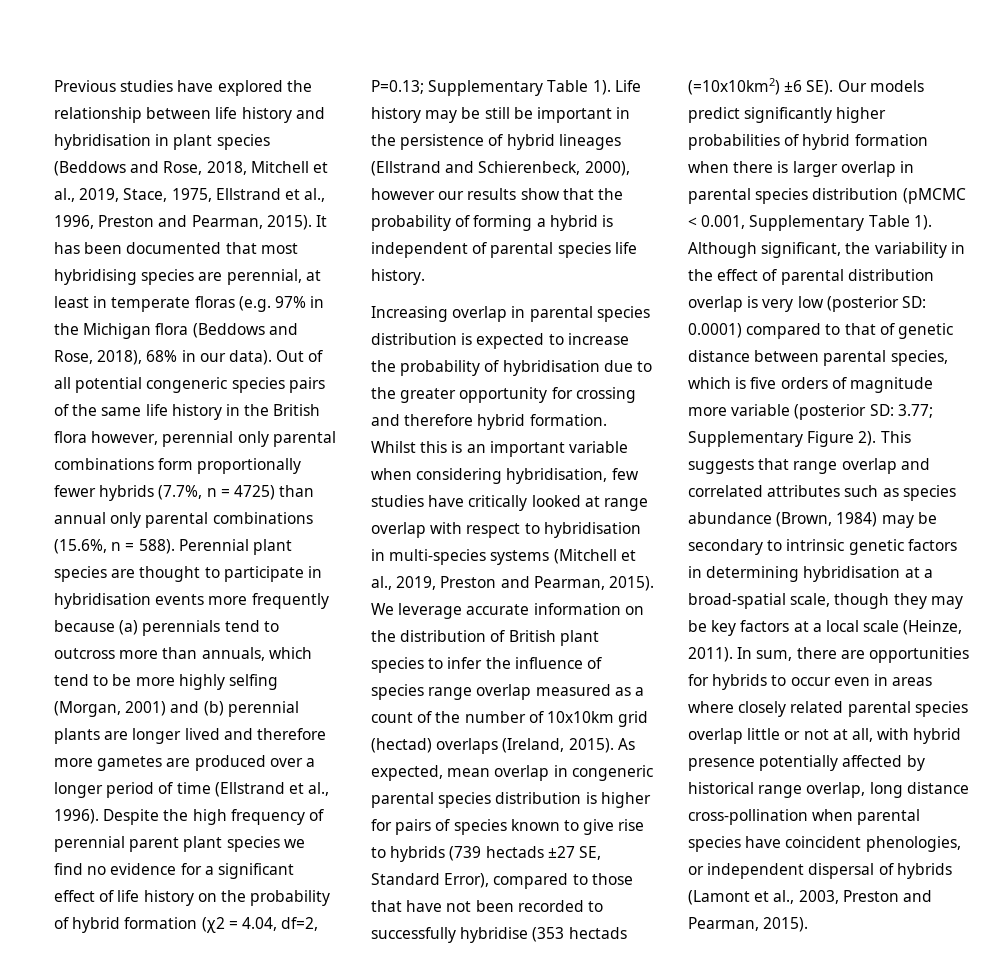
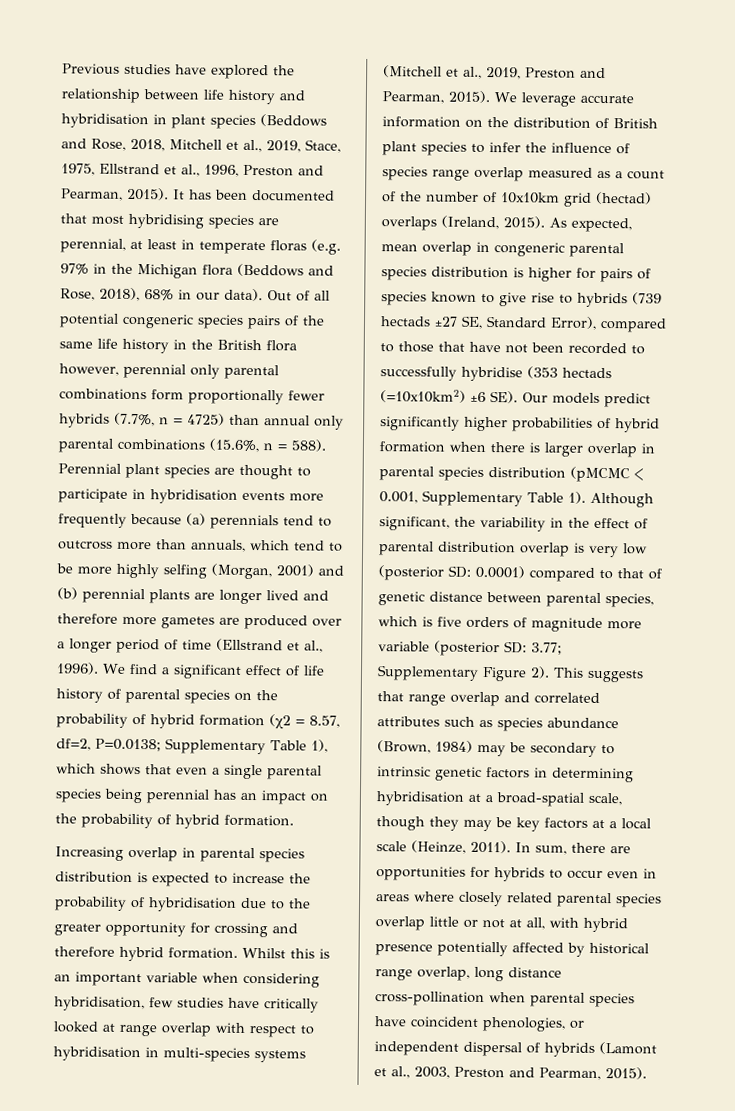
- Despite the high frequency of perennial parent plant species we find no evidence for a significant effect of life history on the probability of hybrid formation (χ2 = 4.04, df=2, P=0.13; Supplementary Table 1). Life history may be still be important in the persistence of hybrid lineages (Ellstrand and Schierenbeck, 2000), however our results show that the probability of forming a hybrid is independent of parental species life history.
+ We find a significant effect of life history of parental species on the probability of hybrid formation (χ2 = 8.57, df=2, P=0.0138; Supplementary Table 1), which shows that even a single parental species being perennial has an impact on the probability of hybrid formation.

